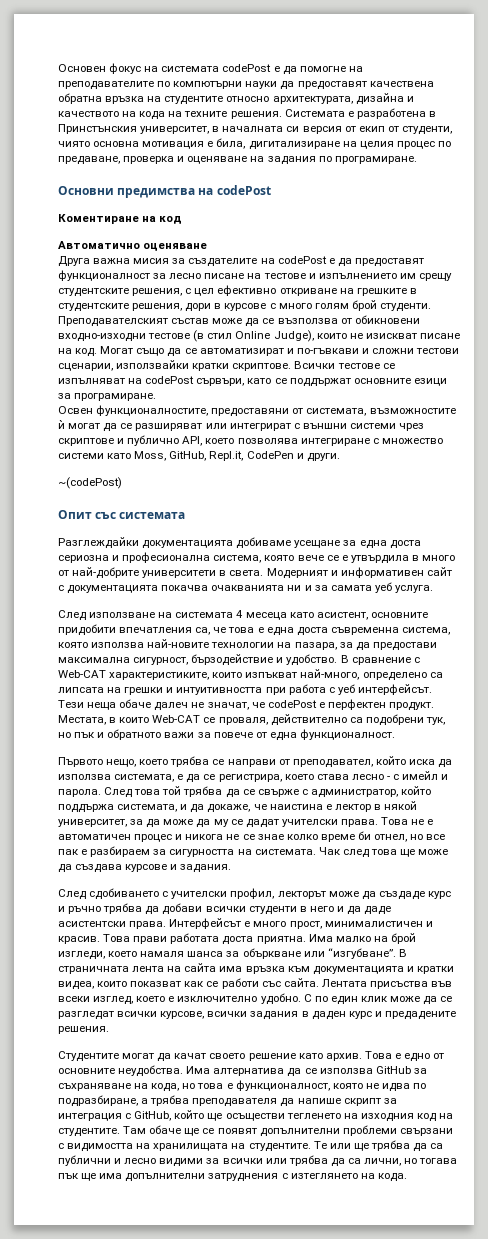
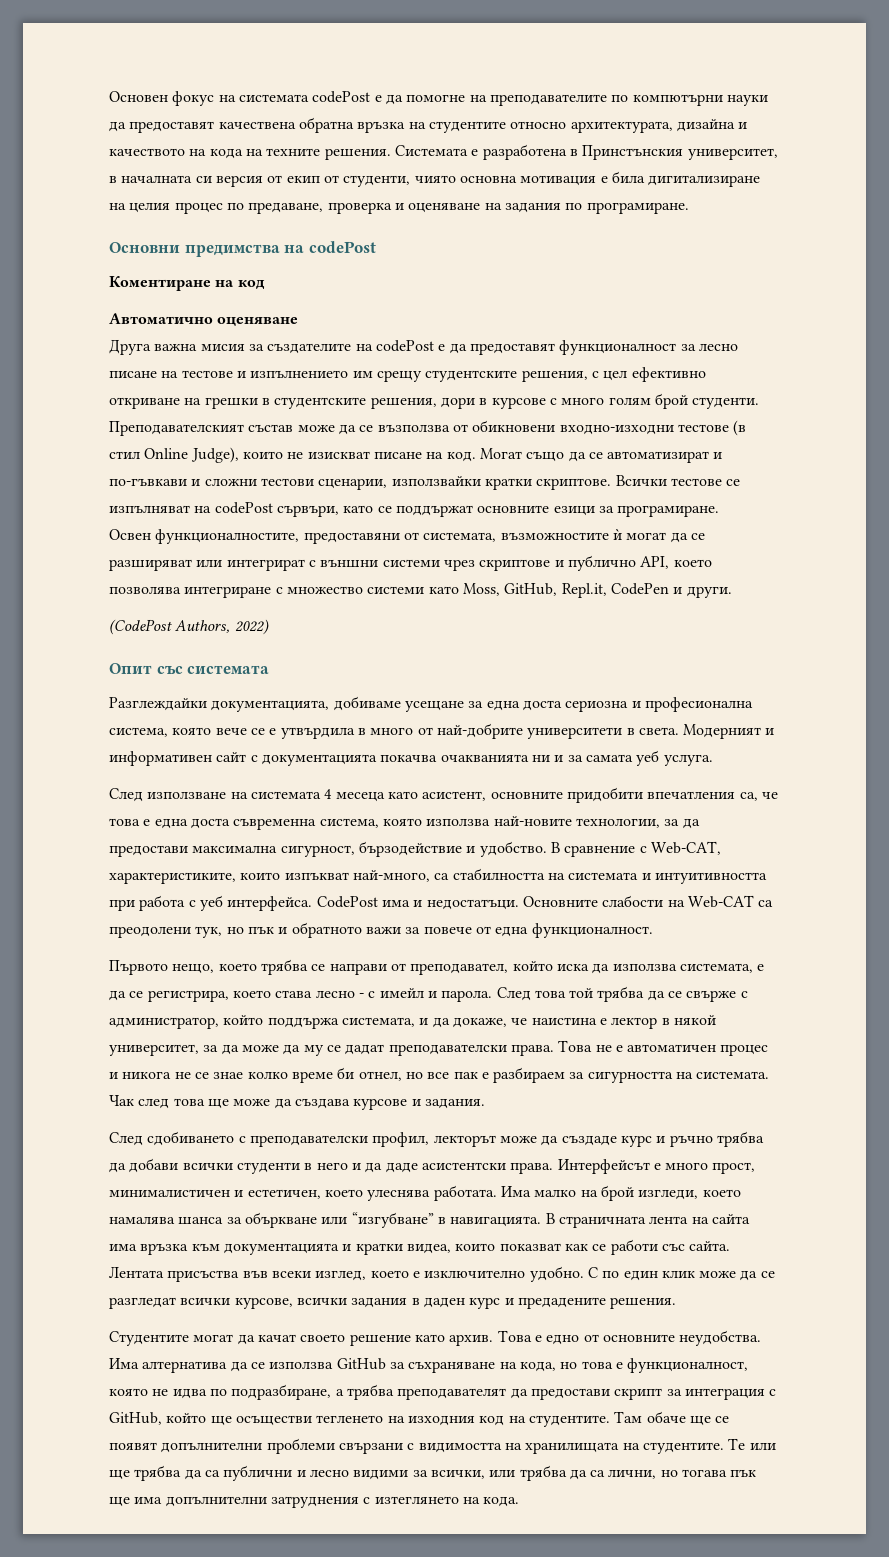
- Системата е разработена в Принстънския университет, в началната си версия от екип от студенти, чиято основна мотивация е била, дигитализиране на целия процес по предаване, проверка и оценяване на задания по програмиране.
+ Системата е разработена в Принстънския университет, в началната си версия от екип от студенти, чиято основна мотивация е била дигитализиране на целия процес по предаване, проверка и оценяване на задания по програмиране.
- Друга важна мисия за създателите на codePost е да предоставят функционалност за лесно писане на тестове и изпълнението им срещу студентските решения, с цел ефективно откриване на грешките в студентските решения, дори в курсове с много голям брой студенти.
+ Друга важна мисия за създателите на codePost е да предоставят функционалност за лесно писане на тестове и изпълнението им срещу студентските решения, с цел ефективно откриване на грешки в студентските решения, дори в курсове с много голям брой студенти.
- ~(codePost)
+ (CodePost Authors, 2022)
- Разглеждайки документацията добиваме усещане за една доста сериозна и професионална система, която вече се е утвърдила в много от най-добрите университети в света.
+ Разглеждайки документацията, добиваме усещане за една доста сериозна и професионална система, която вече се е утвърдила в много от най-добрите университети в света.
- След използване на системата 4 месеца като асистент, основните придобити впечатления са, че това е една доста съвременна система, която използва най-новите технологии на пазара, за да предостави максимална сигурност, бързодействие и удобство.
+ След използване на системата 4 месеца като асистент, основните придобити впечатления са, че това е една доста съвременна система, която използва най-новите технологии, за да предостави максимална сигурност, бързодействие и удобство.
- В сравнение с Web-CAT характеристиките, които изпъкват най-много, определено са липсата на грешки и интуитивността при работа с уеб интерфейсът. Тези неща обаче далеч не значат, че codePost е перфектен продукт. Местата, в които Web-CAT се проваля, действително са подобрени тук, но пък и обратното важи за повече от една функционалност.
+ В сравнение с Web-CAT, характеристиките, които изпъкват най-много, са стабилността на системата и интуитивността при работа с уеб интерфейса. CodePost има и недостатъци. Основните слабости на Web-CAT са преодолени тук, но пък и обратното важи за повече от една функционалност.
- След това той трябва да се свърже с администратор, който поддържа системата, и да докаже, че наистина е лектор в някой университет, за да може да му се дадат учителски права.
+ След това той трябва да се свърже с администратор, който поддържа системата, и да докаже, че наистина е лектор в някой университет, за да може да му се дадат преподавателски права.
- След сдобиването с учителски профил, лекторът може да създаде курс и ръчно трябва да добави всички студенти в него и да даде асистентски права.
+ След сдобиването с преподавателски профил, лекторът може да създаде курс и ръчно трябва да добави всички студенти в него и да даде асистентски права.
- Интерфейсът е много прост, минималистичен и красив. Това прави работата доста приятна.
+ Интерфейсът е много прост, минималистичен и естетичен, което улеснява работата.
- Има малко на брой изгледи, което намаля шанса за объркване или “изгубване”.
+ Има малко на брой изгледи, което намалява шанса за объркване или “изгубване” в навигацията.
- Има алтернатива да се използва GitHub за съхраняване на кода, но това е функционалност, която не идва по подразбиране, а трябва преподавателя да напише скрипт за интеграция с GitHub, който ще осъществи тегленето на изходния код на студентите.
+ Има алтернатива да се използва GitHub за съхраняване на кода, но това е функционалност, която не идва по подразбиране, а трябва преподавателят да предостави скрипт за интеграция с GitHub, който ще осъществи тегленето на изходния код на студентите.
- Те или ще трябва да са публични и лесно видими за всички или трябва да са лични, но тогава пък ще има допълнителни затруднения с изтеглянето на кода.
+ Те или ще трябва да са публични и лесно видими за всички, или трябва да са лични, но тогава пък ще има допълнителни затруднения с изтеглянето на кода.

